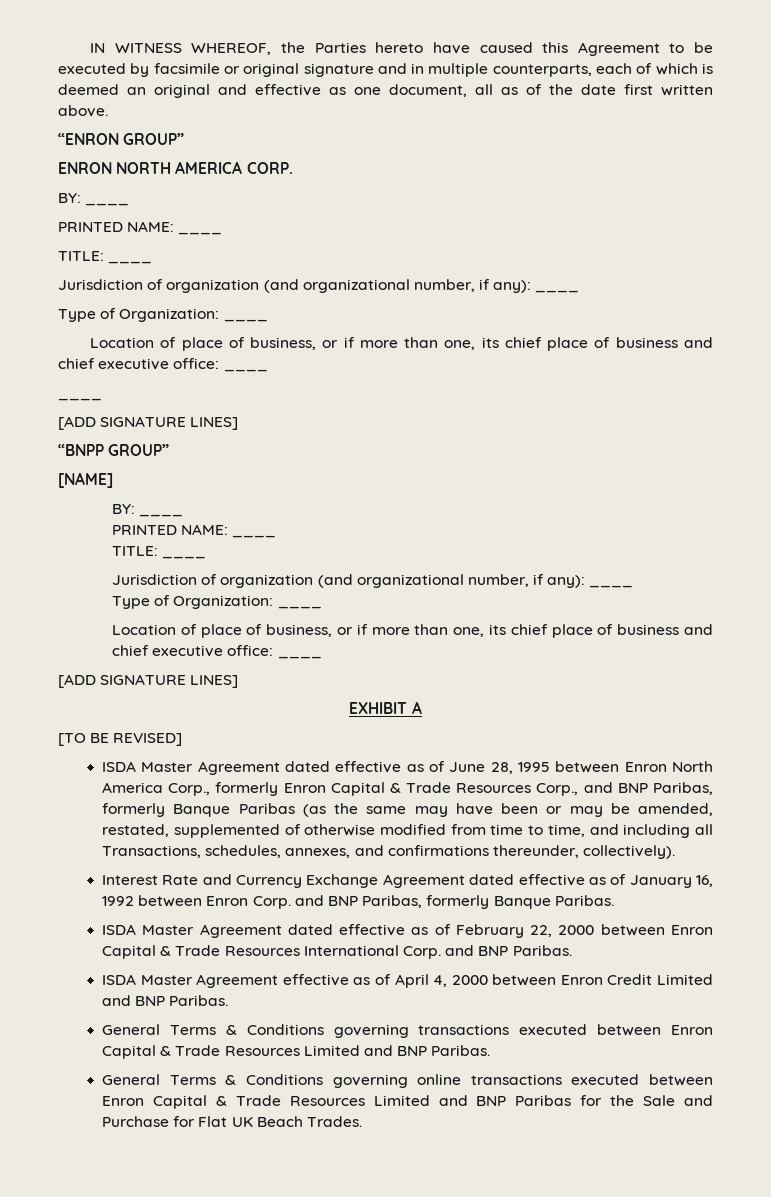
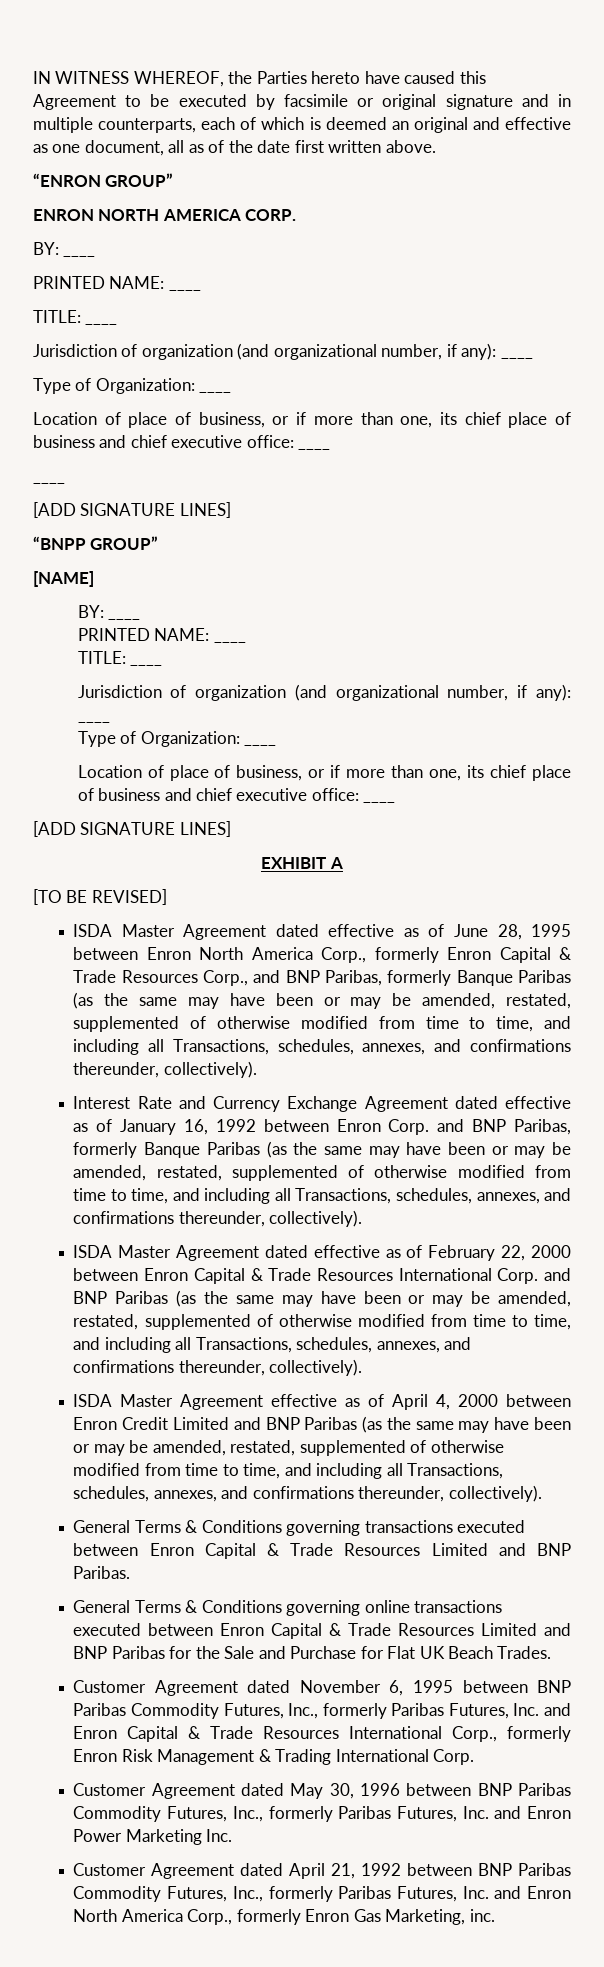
- Interest Rate and Currency Exchange Agreement dated effective as of January 16, 1992 between Enron Corp. and BNP Paribas, formerly Banque Paribas.
+ Interest Rate and Currency Exchange Agreement dated effective as of January 16, 1992 between Enron Corp. and BNP Paribas, formerly Banque Paribas (as the same may have been or may be amended, restated, supplemented of otherwise modified from time to time, and including all Transactions, schedules, annexes, and confirmations thereunder, collectively).
- ISDA Master Agreement dated effective as of February 22, 2000 between Enron Capital & Trade Resources International Corp. and BNP Paribas.
+ ISDA Master Agreement dated effective as of February 22, 2000 between Enron Capital & Trade Resources International Corp. and BNP Paribas (as the same may have been or may be amended, restated, supplemented of otherwise modified from time to time, and including all Transactions, schedules, annexes, and confirmations thereunder, collectively).
- ISDA Master Agreement effective as of April 4, 2000 between Enron Credit Limited and BNP Paribas.
+ ISDA Master Agreement effective as of April 4, 2000 between Enron Credit Limited and BNP Paribas (as the same may have been or may be amended, restated, supplemented of otherwise modified from time to time, and including all Transactions, schedules, annexes, and confirmations thereunder, collectively).
+ Customer Agreement dated November 6, 1995 between BNP Paribas Commodity Futures, Inc., formerly Paribas Futures, Inc. and Enron Capital & Trade Resources International Corp., formerly Enron Risk Management & Trading International Corp.
+ Customer Agreement dated May 30, 1996 between BNP Paribas Commodity Futures, Inc., formerly Paribas Futures, Inc. and Enron Power Marketing Inc.
+ Customer Agreement dated April 21, 1992 between BNP Paribas Commodity Futures, Inc., formerly Paribas Futures, Inc. and Enron North America Corp., formerly Enron Gas Marketing, inc.

